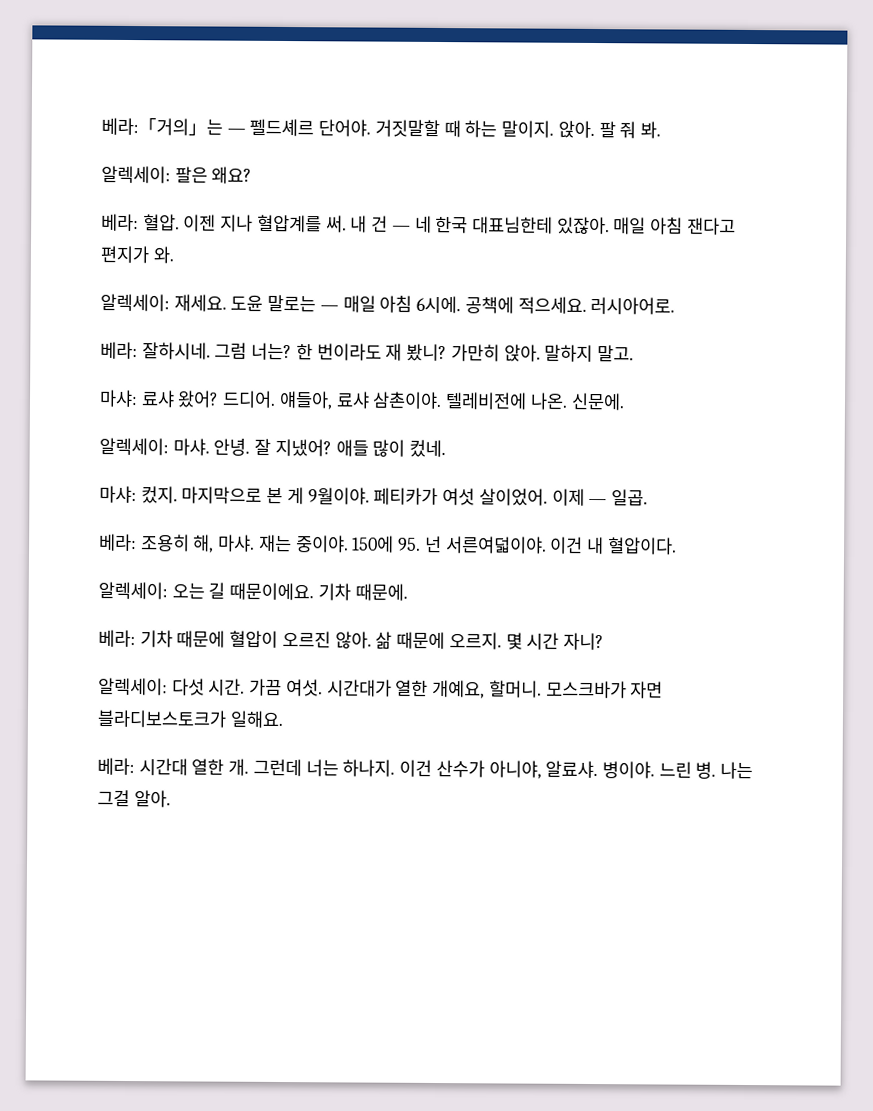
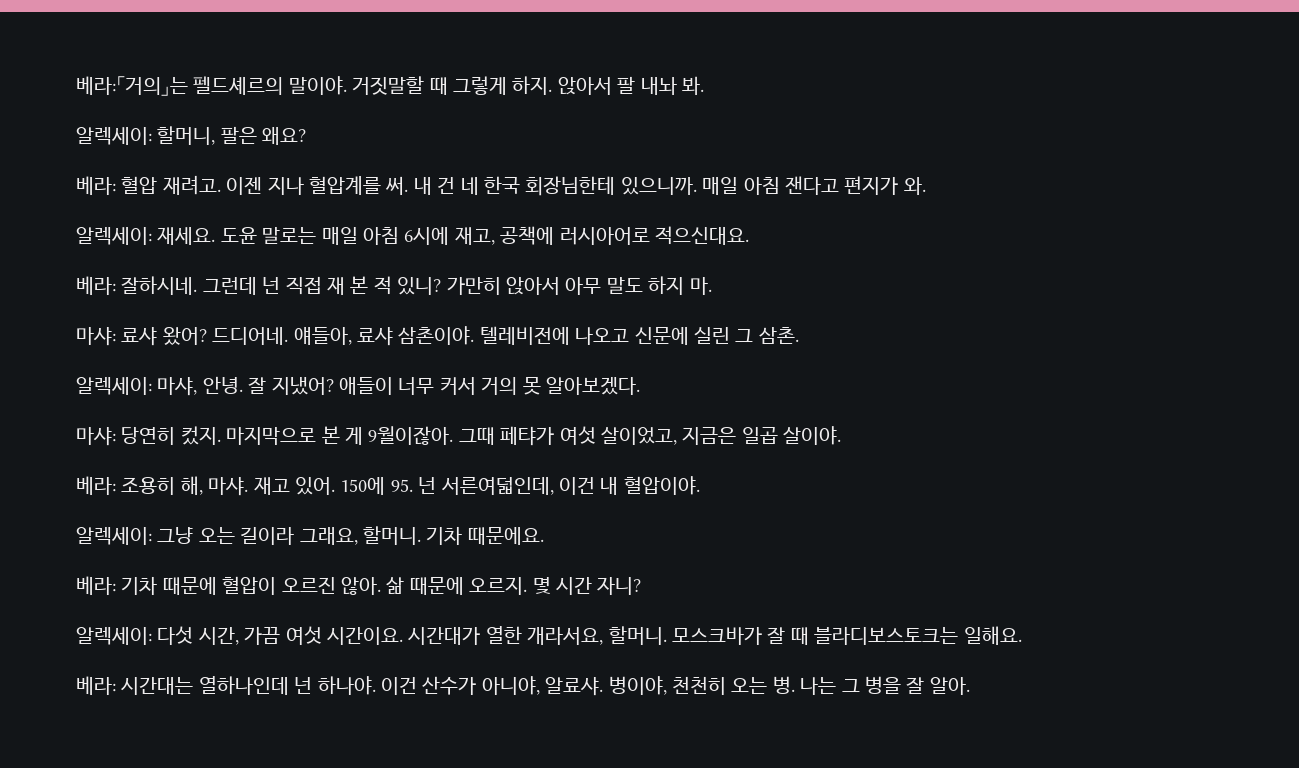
- 베라:「거의」는 — 펠드셰르 단어야. 거짓말할 때 하는 말이지. 앉아. 팔 줘 봐.
+ 베라:「거의」는 펠드셰르의 말이야. 거짓말할 때 그렇게 하지. 앉아서 팔 내놔 봐.
- 알렉세이: 팔은 왜요?
+ 알렉세이: 할머니, 팔은 왜요?
- 베라: 혈압.
+ 베라: 혈압 재려고.
- 내 건 — 네 한국 대표님한테 있잖아.
+ 내 건 네 한국 회장님한테 있으니까.
- 도윤 말로는 — 매일 아침 6시에. 공책에 적으세요. 러시아어로.
- 베라: 잘하시네. 그럼 너는? 한 번이라도 재 봤니? 가만히 앉아. 말하지 말고.
+ 도윤 말로는 매일 아침 6시에 재고, 공책에 러시아어로 적으신대요.
+ 베라: 잘하시네. 그런데 넌 직접 재 본 적 있니? 가만히 앉아서 아무 말도 하지 마.
- 드디어.
+ 드디어네.
- 텔레비전에 나온. 신문에.
- 알렉세이: 마샤. 안녕.
+ 텔레비전에 나오고 신문에 실린 그 삼촌.
+ 알렉세이: 마샤, 안녕.
- 애들 많이 컸네.
- 마샤: 컸지.
+ 애들이 너무 커서 거의 못 알아보겠다.
+ 마샤: 당연히 컸지.
- 마지막으로 본 게 9월이야. 페티카가 여섯 살이었어. 이제 — 일곱.
+ 마지막으로 본 게 9월이잖아. 그때 페탸가 여섯 살이었고, 지금은 일곱 살이야.
- 재는 중이야.
+ 재고 있어.
- 150에 95. 넌 서른여덟이야. 이건 내 혈압이다.
- 알렉세이: 오는 길 때문이에요. 기차 때문에.
+ 150에 95. 넌 서른여덟인데, 이건 내 혈압이야.
+ 알렉세이: 그냥 오는 길이라 그래요, 할머니. 기차 때문에요.
- 알렉세이: 다섯 시간. 가끔 여섯.
+ 알렉세이: 다섯 시간, 가끔 여섯 시간이요.
- 시간대가 열한 개예요, 할머니.
+ 시간대가 열한 개라서요, 할머니.
- 모스크바가 자면 블라디보스토크가 일해요.
+ 모스크바가 잘 때 블라디보스토크는 일해요.
- 베라: 시간대 열한 개. 그런데 너는 하나지. 이건 산수가 아니야, 알료샤. 병이야. 느린 병. 나는 그걸 알아.
+ 베라: 시간대는 열하나인데 넌 하나야. 이건 산수가 아니야, 알료샤. 병이야, 천천히 오는 병. 나는 그 병을 잘 알아.

